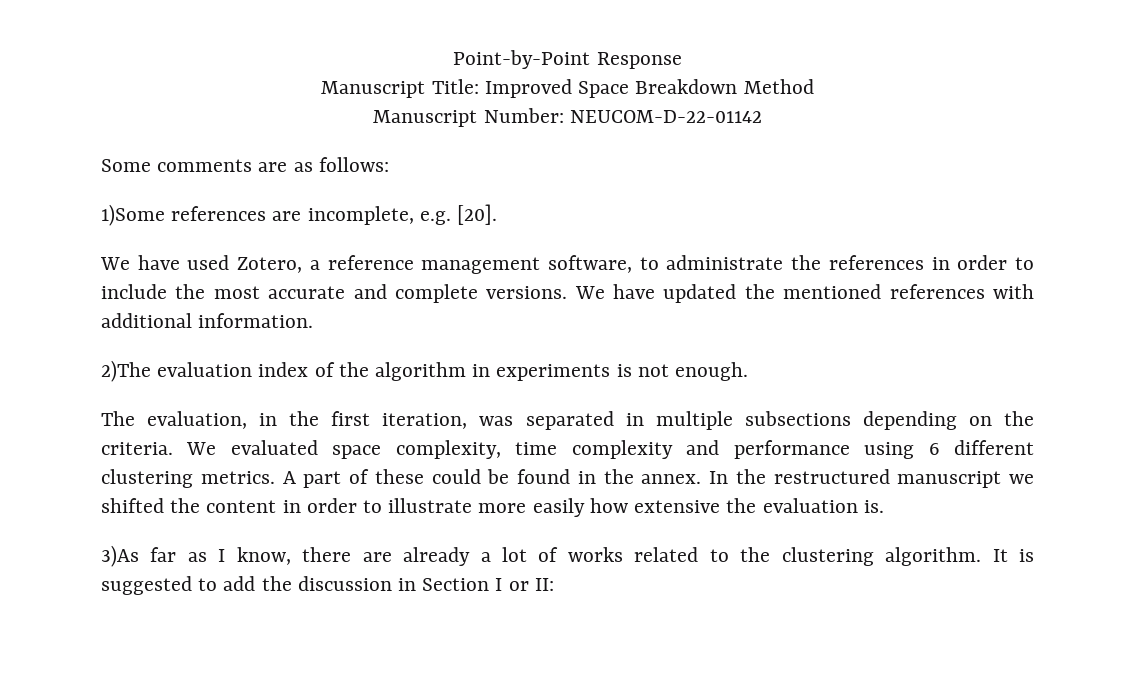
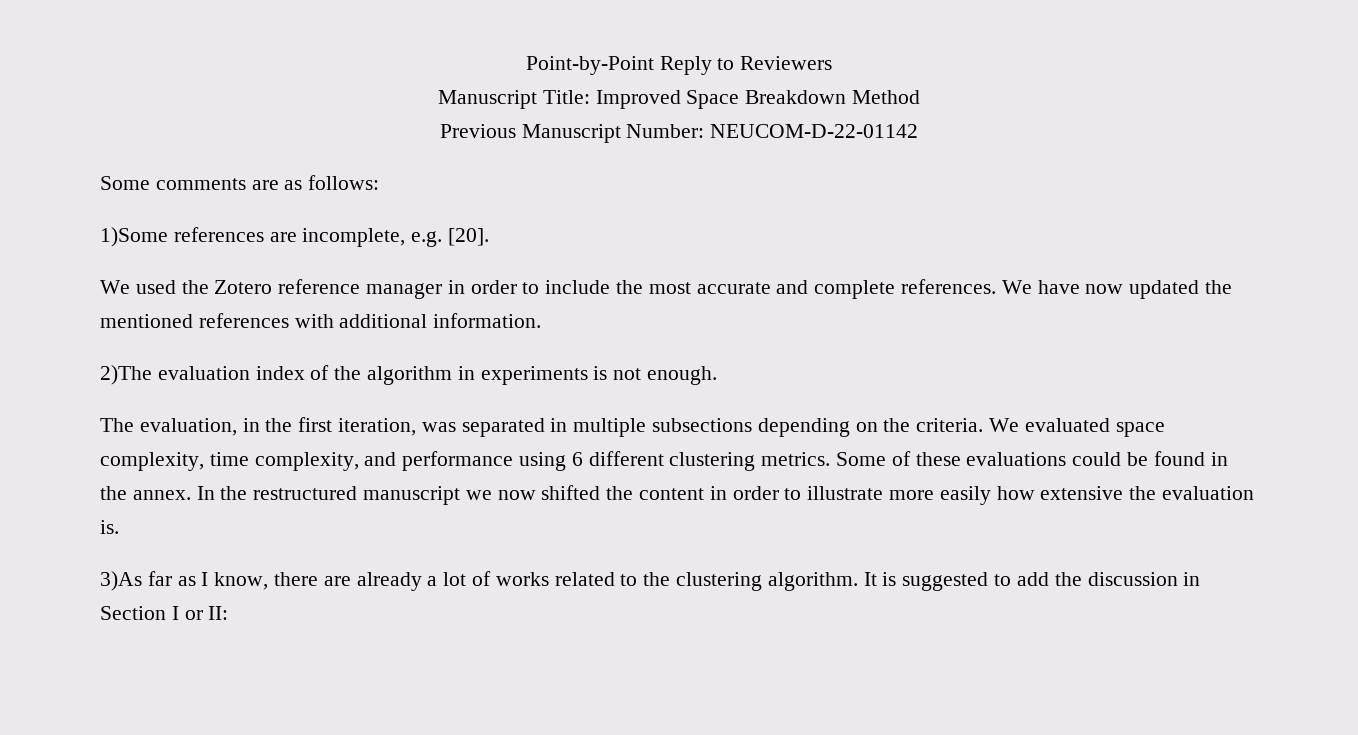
- Point-by-Point Response
+ Point-by-Point Reply to Reviewers
- Manuscript Number: NEUCOM-D-22-01142
+ Previous Manuscript Number: NEUCOM-D-22-01142
- We have used Zotero, a reference management software, to administrate the references in order to include the most accurate and complete versions. We have updated the mentioned references with additional information.
+ We used the Zotero reference manager in order to include the most accurate and complete references. We have now updated the mentioned references with additional information.
- We evaluated space complexity, time complexity and performance using 6 different clustering metrics.
+ We evaluated space complexity, time complexity, and performance using 6 different clustering metrics.
- A part of these could be found in the annex.
+ Some of these evaluations could be found in the annex.
- In the restructured manuscript we shifted the content in order to illustrate more easily how extensive the evaluation is.
+ In the restructured manuscript we now shifted the content in order to illustrate more easily how extensive the evaluation is.

